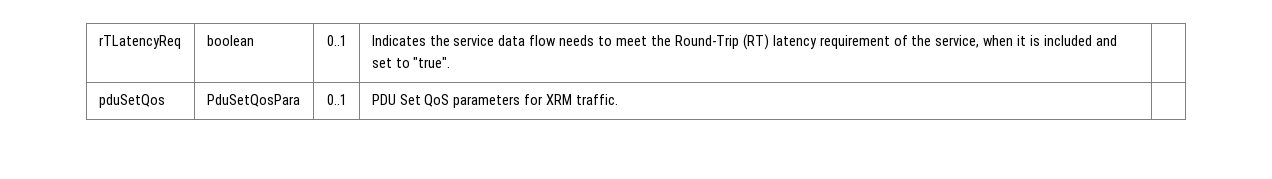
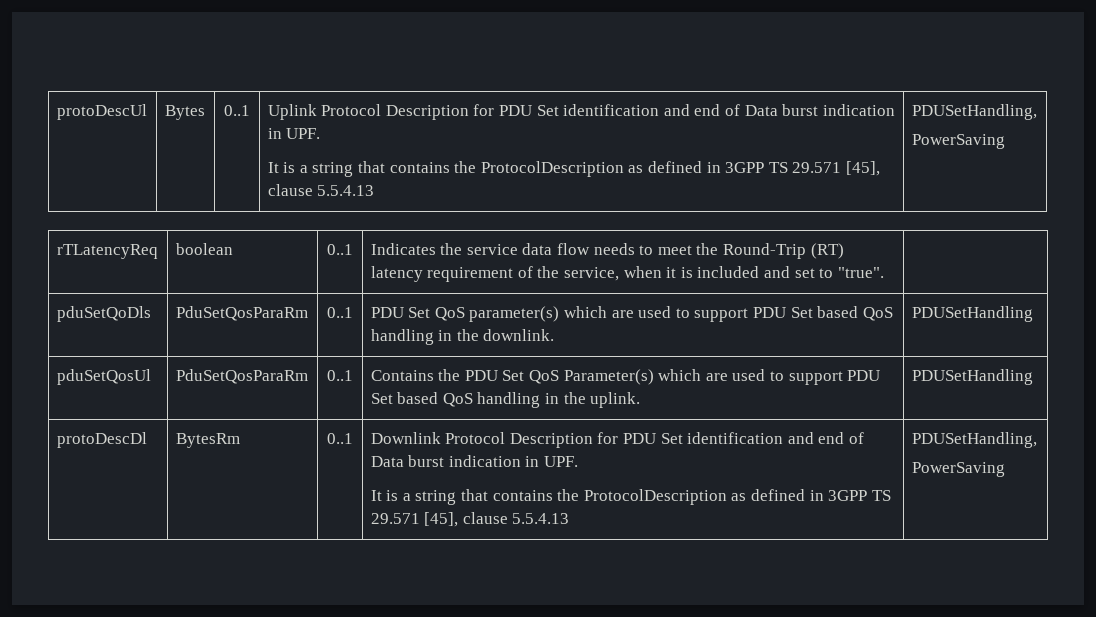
+ protoDescUl | Bytes | 0..1 | Uplink Protocol Description for PDU Set identification and end of Data burst indication in UPF.
+ It is a string that contains the ProtocolDescription as defined in 3GPP TS 29.571 [45], clause 5.5.4.13 | PDUSetHandling,
+ PowerSaving
- pduSetQos | PduSetQosPara | 0..1 | PDU Set QoS parameters for XRM traffic. |
+ pduSetQoDls | PduSetQosParaRm | 0..1 | PDU Set QoS parameter(s) which are used to support PDU Set based QoS handling in the downlink. | PDUSetHandling
+ pduSetQosUl | PduSetQosParaRm | 0..1 | Contains the PDU Set QoS Parameter(s) which are used to support PDU Set based QoS handling in the uplink. | PDUSetHandling
+ protoDescDl | BytesRm | 0..1 | Downlink Protocol Description for PDU Set identification and end of Data burst indication in UPF.
+ It is a string that contains the ProtocolDescription as defined in 3GPP TS 29.571 [45], clause 5.5.4.13 | PDUSetHandling,
+ PowerSaving

